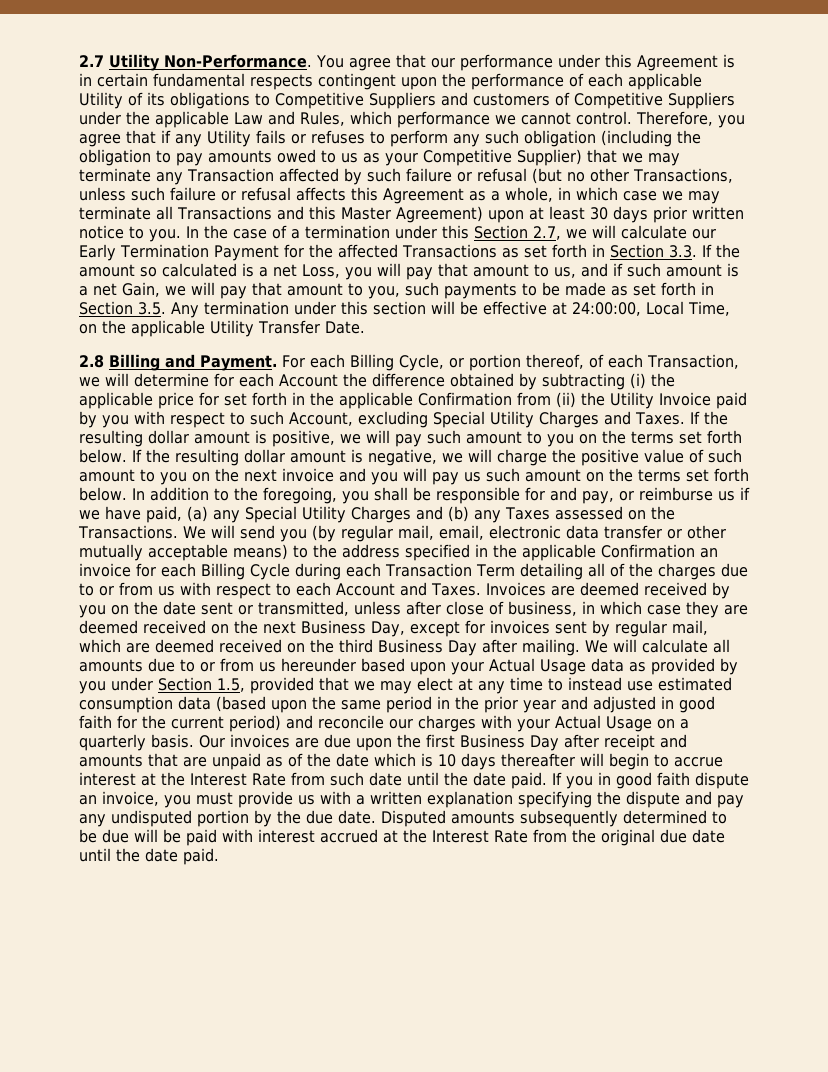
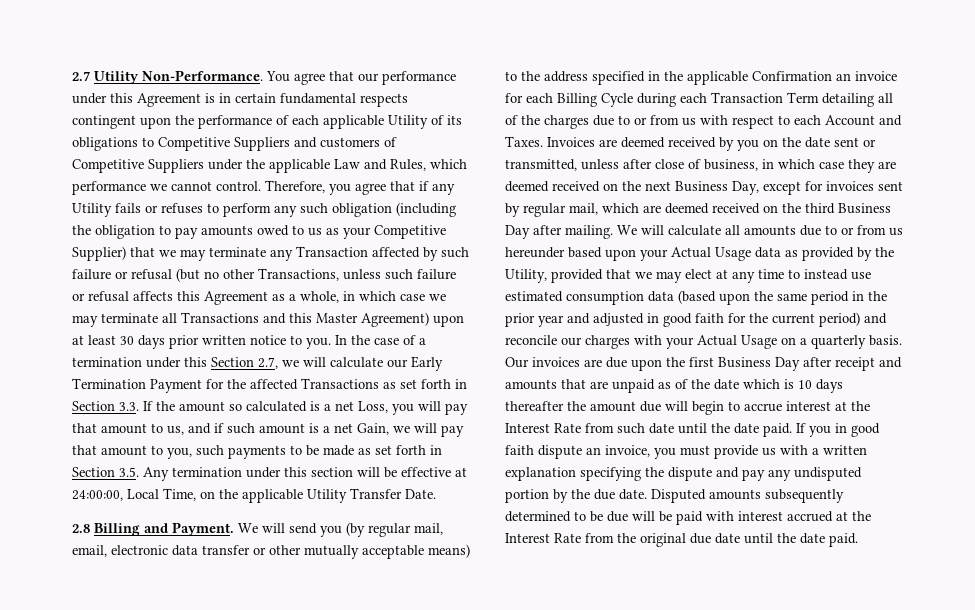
- For each Billing Cycle, or portion thereof, of each Transaction, we will determine for each Account the difference obtained by subtracting (i) the applicable price for set forth in the applicable Confirmation from (ii) the Utility Invoice paid by you with respect to such Account, excluding Special Utility Charges and Taxes. If the resulting dollar amount is positive, we will pay such amount to you on the terms set forth below. If the resulting dollar amount is negative, we will charge the positive value of such amount to you on the next invoice and you will pay us such amount on the terms set forth below. In addition to the foregoing, you shall be responsible for and pay, or reimburse us if we have paid, (a) any Special Utility Charges and (b) any Taxes assessed on the Transactions.
- We will calculate all amounts due to or from us hereunder based upon your Actual Usage data as provided by you under Section 1.5, provided that we may elect at any time to instead use estimated consumption data (based upon the same period in the prior year and adjusted in good faith for the current period) and reconcile our charges with your Actual Usage on a quarterly basis.
+ We will calculate all amounts due to or from us hereunder based upon your Actual Usage data as provided by the Utility, provided that we may elect at any time to instead use estimated consumption data (based upon the same period in the prior year and adjusted in good faith for the current period) and reconcile our charges with your Actual Usage on a quarterly basis.
- Our invoices are due upon the first Business Day after receipt and amounts that are unpaid as of the date which is 10 days thereafter will begin to accrue interest at the Interest Rate from such date until the date paid.
+ Our invoices are due upon the first Business Day after receipt and amounts that are unpaid as of the date which is 10 days thereafter the amount due will begin to accrue interest at the Interest Rate from such date until the date paid.

